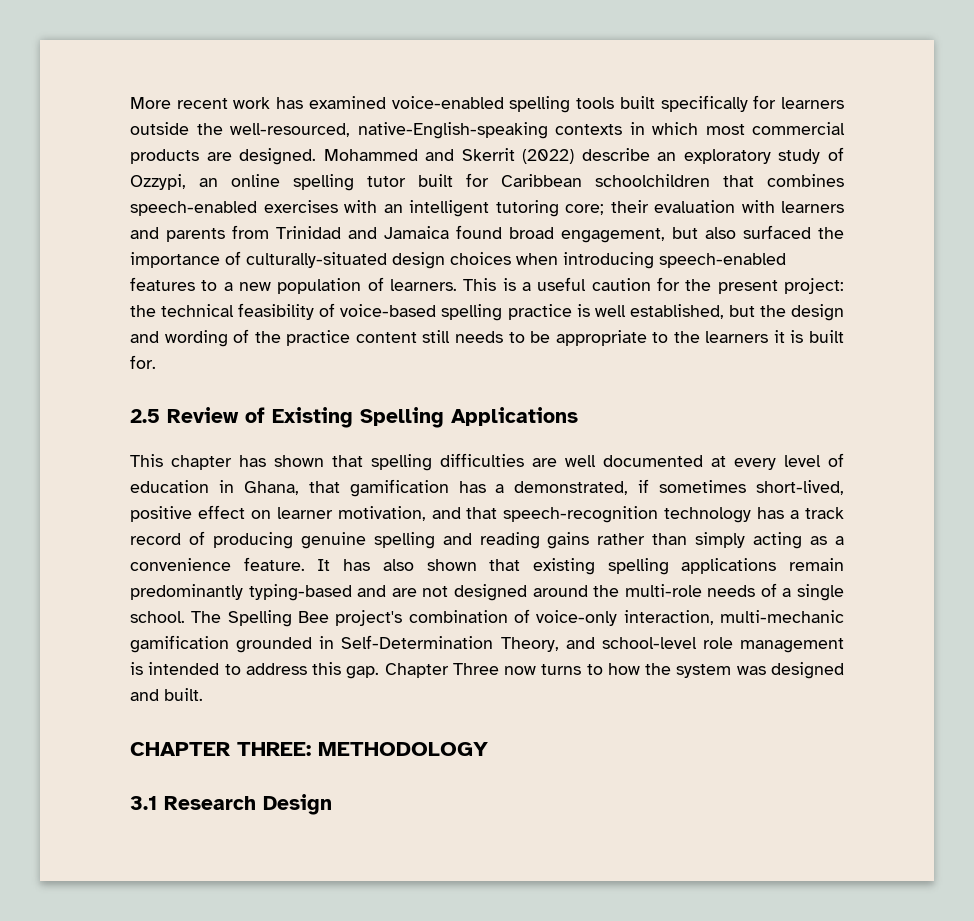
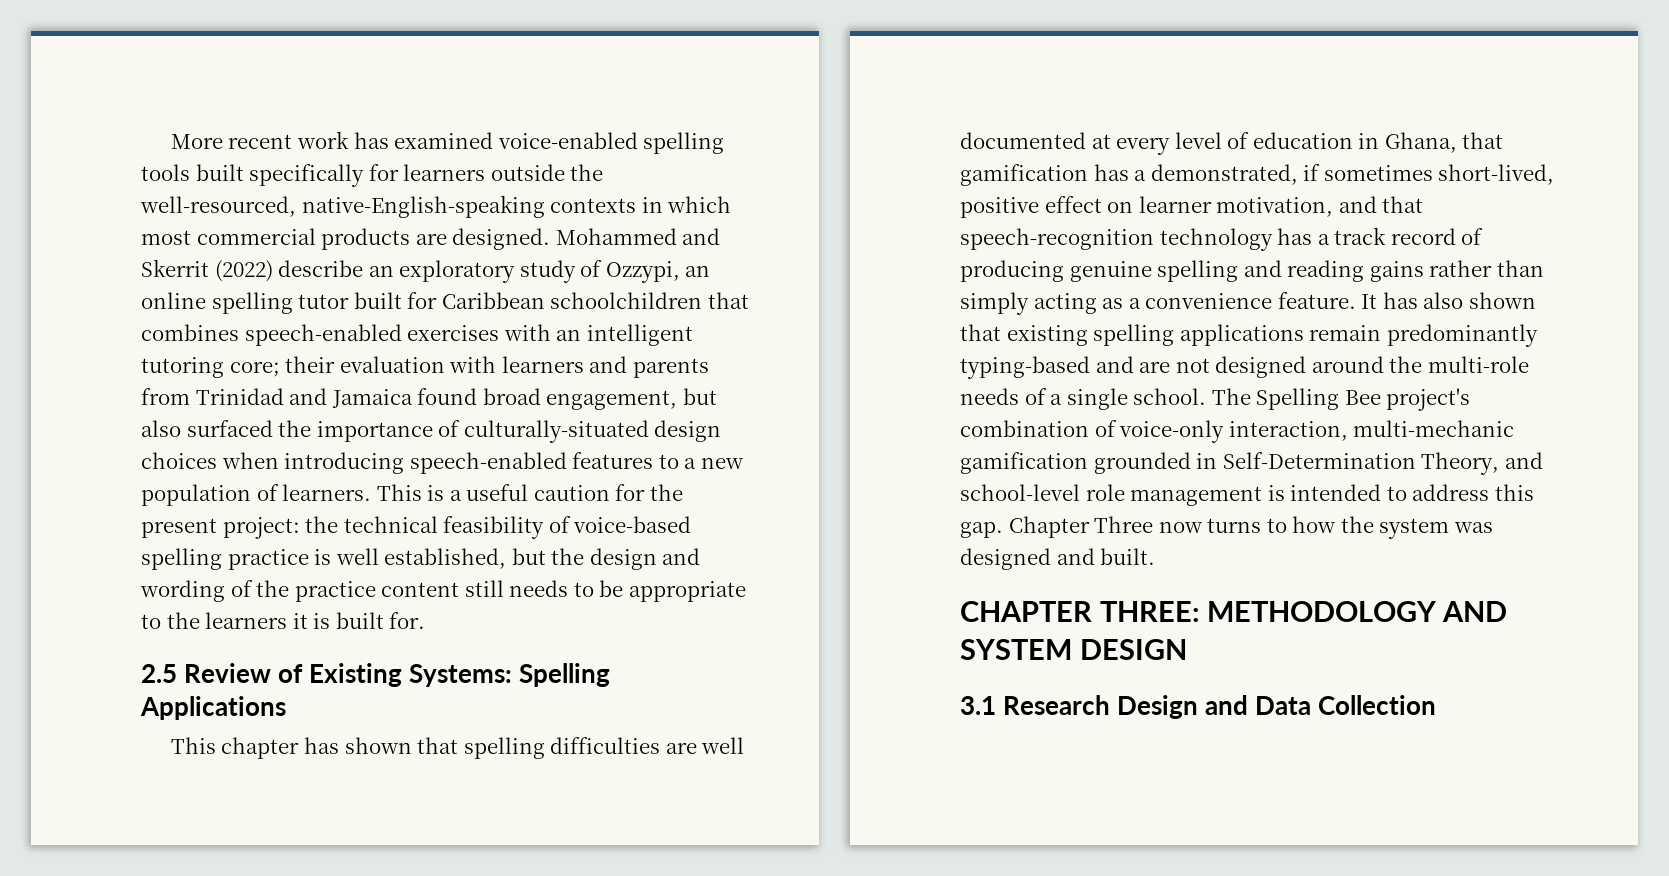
- 2.5 Review of Existing Spelling Applications
+ 2.5 Review of Existing Systems: Spelling Applications
- CHAPTER THREE: METHODOLOGY
+ CHAPTER THREE: METHODOLOGY AND SYSTEM DESIGN
- 3.1 Research Design
+ 3.1 Research Design and Data Collection

